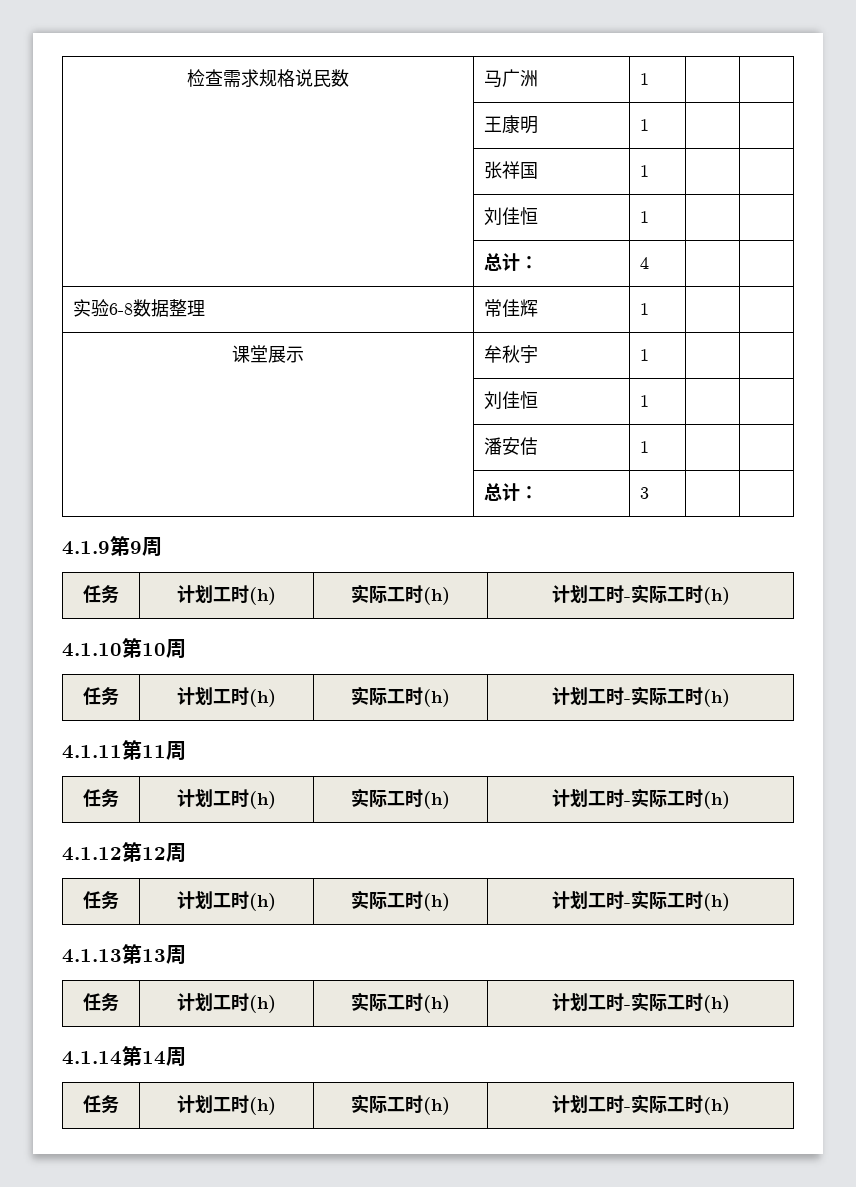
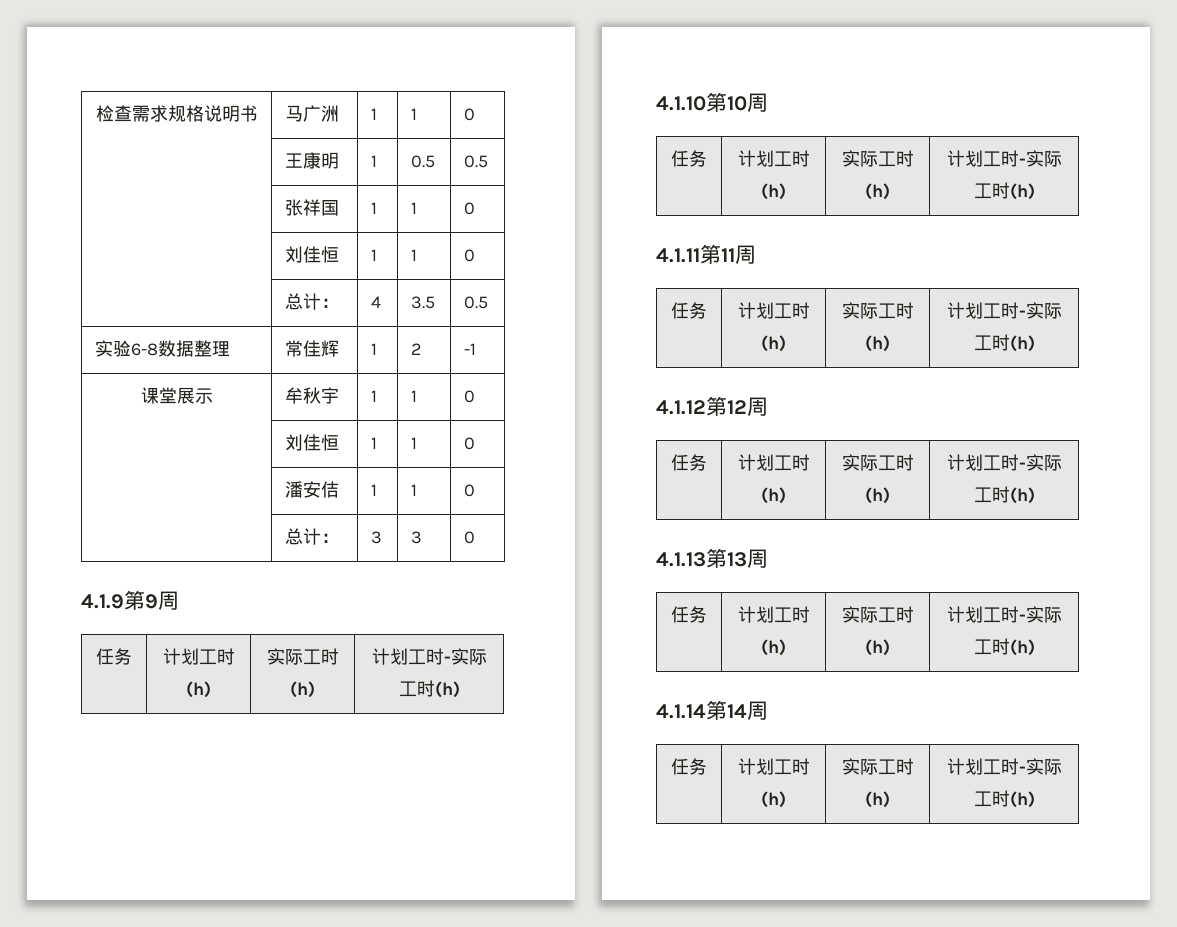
- 检查需求规格说民数 | 马广洲 | 1 | |
+ 检查需求规格说明书 | 马广洲 | 1 | 1 | 0
- | 王康明 | 1 | |
+ | 王康明 | 1 | 0.5 | 0.5
- | 张祥国 | 1 | |
- | 刘佳恒 | 1 | |
+ | 张祥国 | 1 | 1 | 0
+ | 刘佳恒 | 1 | 1 | 0
- | 总计： | 4 | |
+ | 总计： | 4 | 3.5 | 0.5
- 实验6-8数据整理 | 常佳辉 | 1 | |
+ 实验6-8数据整理 | 常佳辉 | 1 | 2 | -1
- 课堂展示 | 牟秋宇 | 1 | |
- | 刘佳恒 | 1 | |
+ 课堂展示 | 牟秋宇 | 1 | 1 | 0
+ | 刘佳恒 | 1 | 1 | 0
- | 潘安佶 | 1 | |
+ | 潘安佶 | 1 | 1 | 0
- | 总计： | 3 | |
+ | 总计： | 3 | 3 | 0

